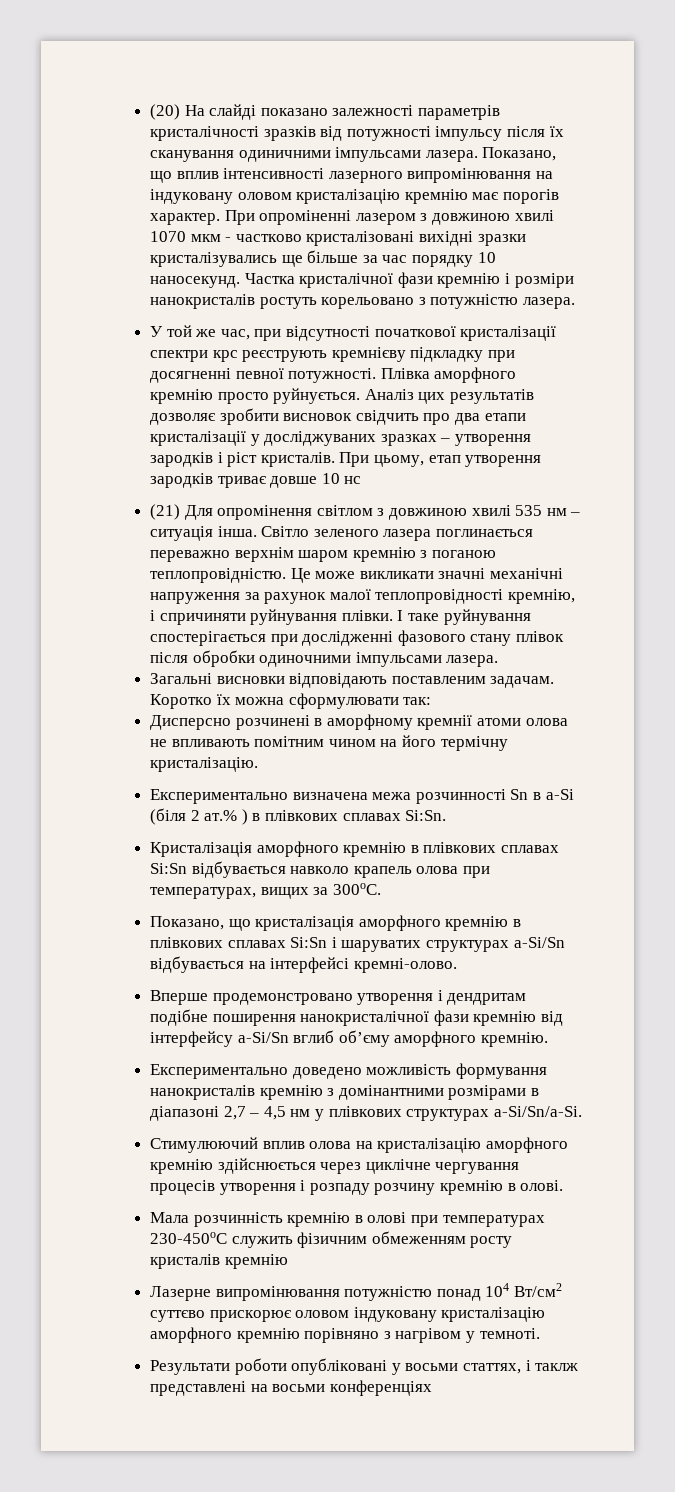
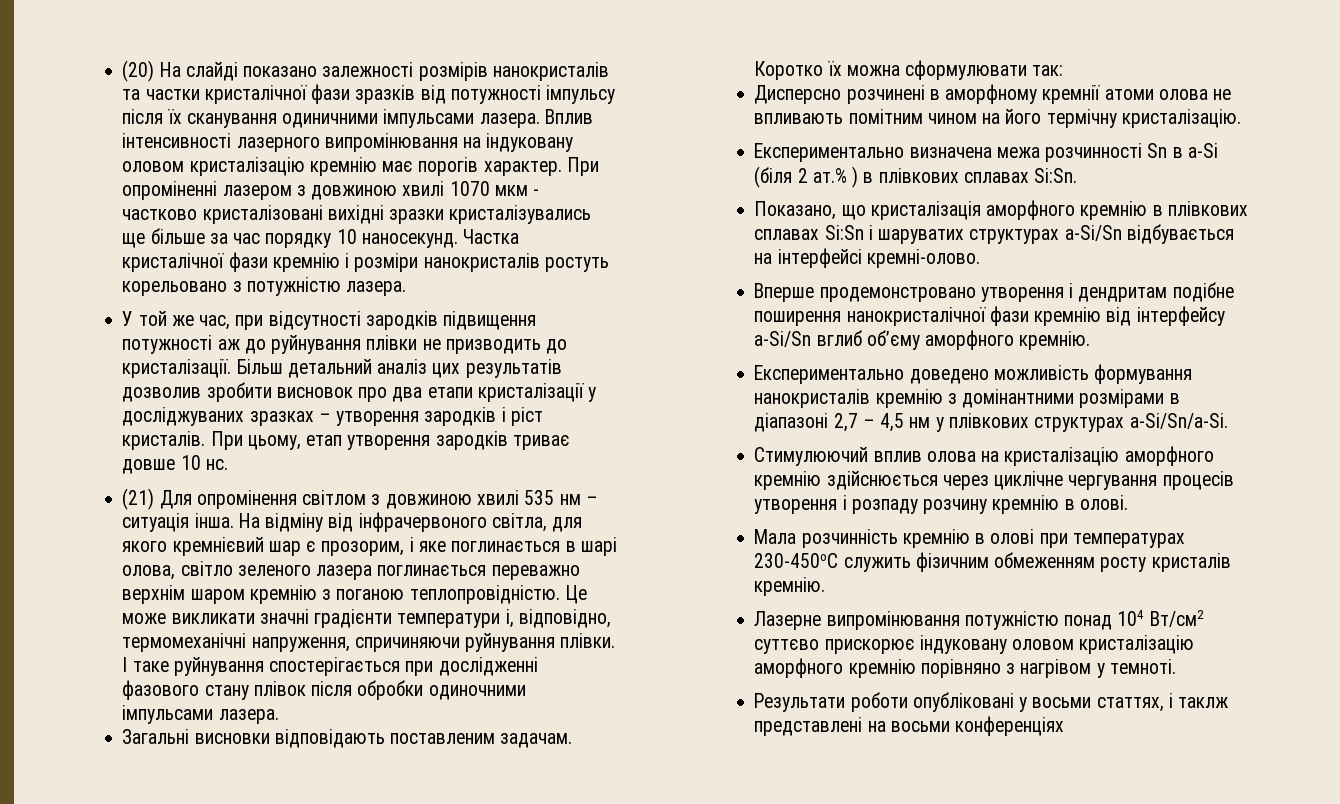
- (20) На слайді показано залежності параметрів кристалічності зразків від потужності імпульсу після їх сканування одиничними імпульсами лазера.
+ (20) На слайді показано залежності розмірів нанокристалів та частки кристалічної фази зразків від потужності імпульсу після їх сканування одиничними імпульсами лазера.
- Показано, що вплив інтенсивності лазерного випромінювання на індуковану оловом кристалізацію кремнію має порогів характер.
+ Вплив інтенсивності лазерного випромінювання на індуковану оловом кристалізацію кремнію має порогів характер.
- У той же час, при відсутності початкової кристалізації спектри крс реєструють кремнієву підкладку при досягненні певної потужності. Плівка аморфного кремнію просто руйнується. Аналіз цих результатів дозволяє зробити висновок свідчить про два етапи кристалізації у досліджуваних зразках – утворення зародків і ріст кристалів.
+ У той же час, при відсутності зародків підвищення потужності аж до руйнування плівки не призводить до кристалізації. Більш детальний аналіз цих результатів дозволив зробити висновок про два етапи кристалізації у досліджуваних зразках – утворення зародків і ріст кристалів.
- При цьому, етап утворення зародків триває довше 10 нс
+ При цьому, етап утворення зародків триває довше 10 нс.
- Світло зеленого лазера поглинається переважно верхнім шаром кремнію з поганою теплопровідністю.
+ На відміну від інфрачервоного світла, для якого кремнієвий шар є прозорим, і яке поглинається в шарі олова, світло зеленого лазера поглинається переважно верхнім шаром кремнію з поганою теплопровідністю.
- Це може викликати значні механічні напруження за рахунок малої теплопровідності кремнію, і спричиняти руйнування плівки.
+ Це може викликати значні градієнти температури і, відповідно, термомеханічні напруження, спричиняючи руйнування плівки.
- Кристалізація аморфного кремнію в плівкових сплавах Si:Sn відбувається навколо крапель олова при температурах, вищих за 300оС.
- Мала розчинність кремнію в олові при температурах 230-450оС служить фізичним обмеженням росту кристалів кремнію
+ Мала розчинність кремнію в олові при температурах 230-450оС служить фізичним обмеженням росту кристалів кремнію.
- Лазерне випромінювання потужністю понад 104 Вт/см2 суттєво прискорює оловом індуковану кристалізацію аморфного кремнію порівняно з нагрівом у темноті.
+ Лазерне випромінювання потужністю понад 104 Вт/см2 суттєво прискорює індуковану оловом кристалізацію аморфного кремнію порівняно з нагрівом у темноті.

